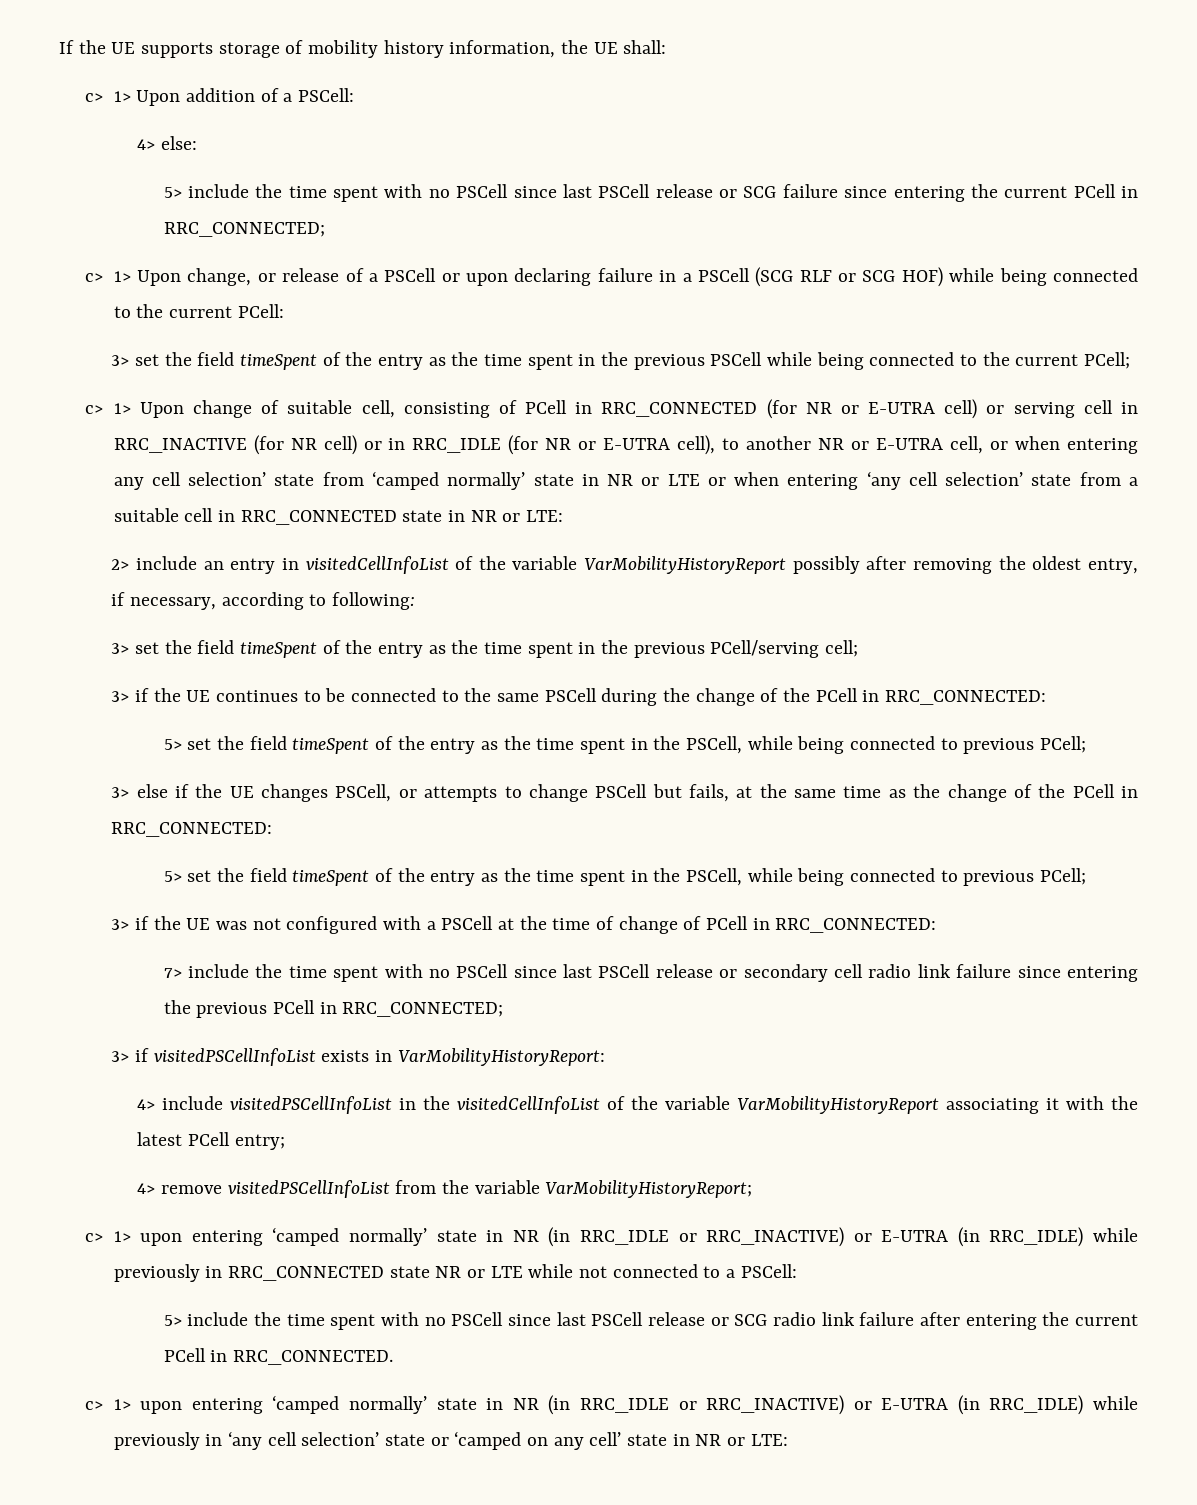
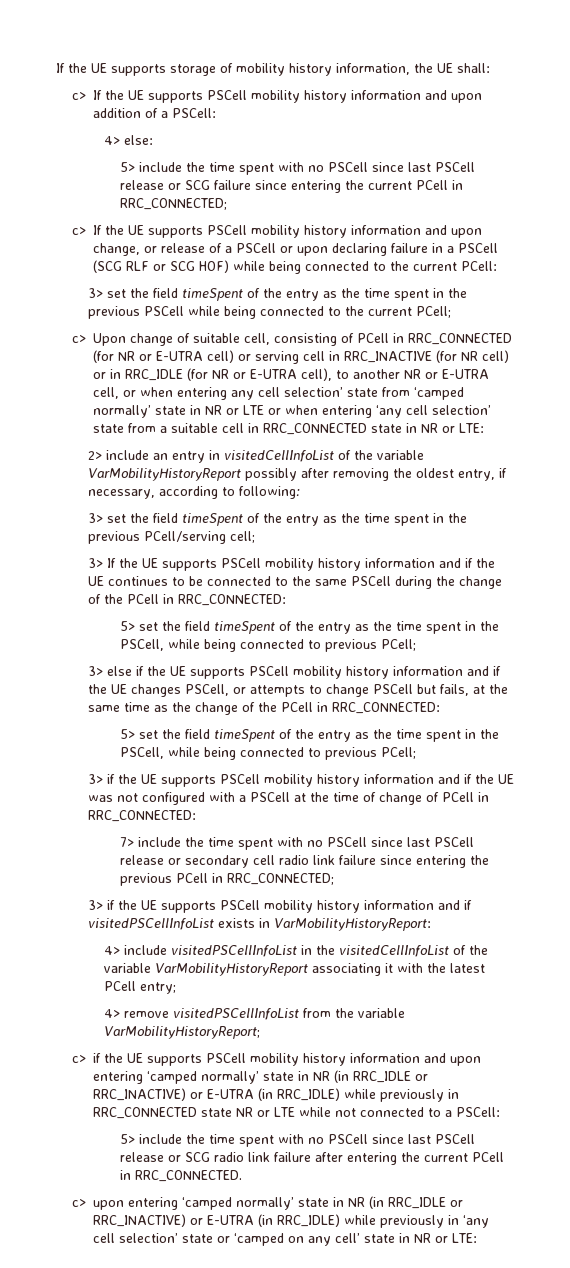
- c> 1> Upon addition of a PSCell:
+ c> If the UE supports PSCell mobility history information and upon addition of a PSCell:
- c> 1> Upon change, or release of a PSCell or upon declaring failure in a PSCell (SCG RLF or SCG HOF) while being connected to the current PCell:
+ c> If the UE supports PSCell mobility history information and upon change, or release of a PSCell or upon declaring failure in a PSCell (SCG RLF or SCG HOF) while being connected to the current PCell:
- c> 1> Upon change of suitable cell, consisting of PCell in RRC_CONNECTED (for NR or E-UTRA cell) or serving cell in RRC_INACTIVE (for NR cell) or in RRC_IDLE (for NR or E-UTRA cell), to another NR or E-UTRA cell, or when entering any cell selection’ state from ‘camped normally’ state in NR or LTE or when entering ‘any cell selection’ state from a suitable cell in RRC_CONNECTED state in NR or LTE:
+ c> Upon change of suitable cell, consisting of PCell in RRC_CONNECTED (for NR or E-UTRA cell) or serving cell in RRC_INACTIVE (for NR cell) or in RRC_IDLE (for NR or E-UTRA cell), to another NR or E-UTRA cell, or when entering any cell selection’ state from ‘camped normally’ state in NR or LTE or when entering ‘any cell selection’ state from a suitable cell in RRC_CONNECTED state in NR or LTE:
- 3> if the UE continues to be connected to the same PSCell during the change of the PCell in RRC_CONNECTED:
+ 3> If the UE supports PSCell mobility history information and if the UE continues to be connected to the same PSCell during the change of the PCell in RRC_CONNECTED:
- 3> else if the UE changes PSCell, or attempts to change PSCell but fails, at the same time as the change of the PCell in RRC_CONNECTED:
+ 3> else if the UE supports PSCell mobility history information and if the UE changes PSCell, or attempts to change PSCell but fails, at the same time as the change of the PCell in RRC_CONNECTED:
- 3> if the UE was not configured with a PSCell at the time of change of PCell in RRC_CONNECTED:
+ 3> if the UE supports PSCell mobility history information and if the UE was not configured with a PSCell at the time of change of PCell in RRC_CONNECTED:
- 3> if visitedPSCellInfoList exists in VarMobilityHistoryReport:
+ 3> if the UE supports PSCell mobility history information and if visitedPSCellInfoList exists in VarMobilityHistoryReport:
- c> 1> upon entering ‘camped normally’ state in NR (in RRC_IDLE or RRC_INACTIVE) or E-UTRA (in RRC_IDLE) while previously in RRC_CONNECTED state NR or LTE while not connected to a PSCell:
+ c> if the UE supports PSCell mobility history information and upon entering ‘camped normally’ state in NR (in RRC_IDLE or RRC_INACTIVE) or E-UTRA (in RRC_IDLE) while previously in RRC_CONNECTED state NR or LTE while not connected to a PSCell:
- c> 1> upon entering ‘camped normally’ state in NR (in RRC_IDLE or RRC_INACTIVE) or E-UTRA (in RRC_IDLE) while previously in ‘any cell selection’ state or ‘camped on any cell’ state in NR or LTE:
+ c> upon entering ‘camped normally’ state in NR (in RRC_IDLE or RRC_INACTIVE) or E-UTRA (in RRC_IDLE) while previously in ‘any cell selection’ state or ‘camped on any cell’ state in NR or LTE:

